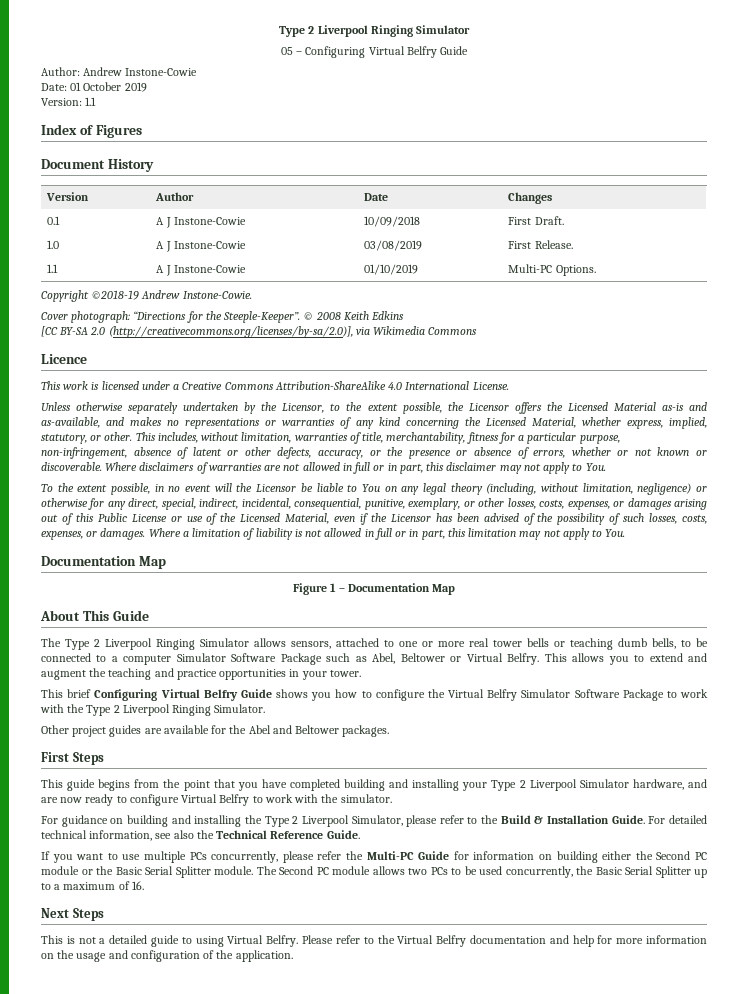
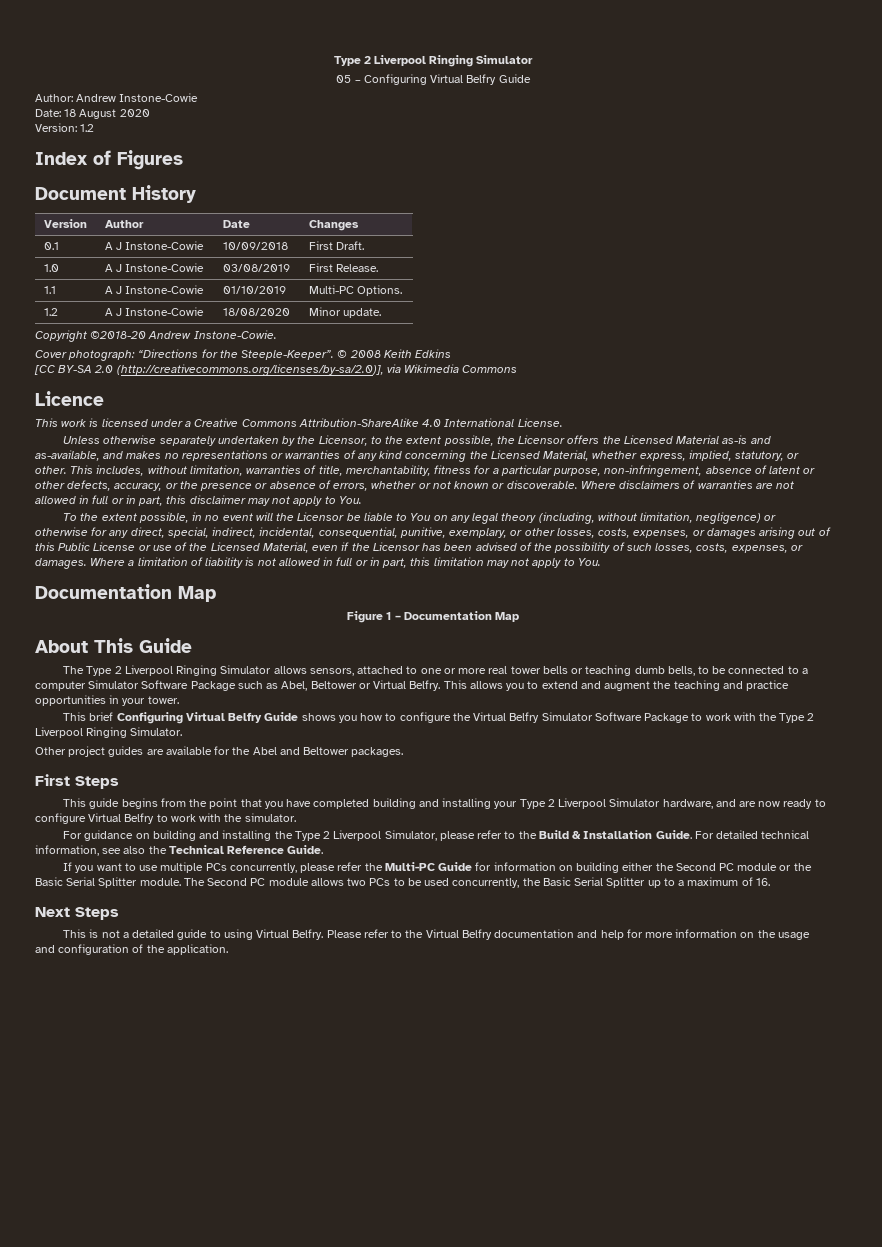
- Date: 01 October 2019
+ Date: 18 August 2020
- Version: 1.1
+ Version: 1.2
+ 1.2 | A J Instone-Cowie | 18/08/2020 | Minor update.
- Copyright ©2018-19 Andrew Instone-Cowie.
+ Copyright ©2018-20 Andrew Instone-Cowie.

